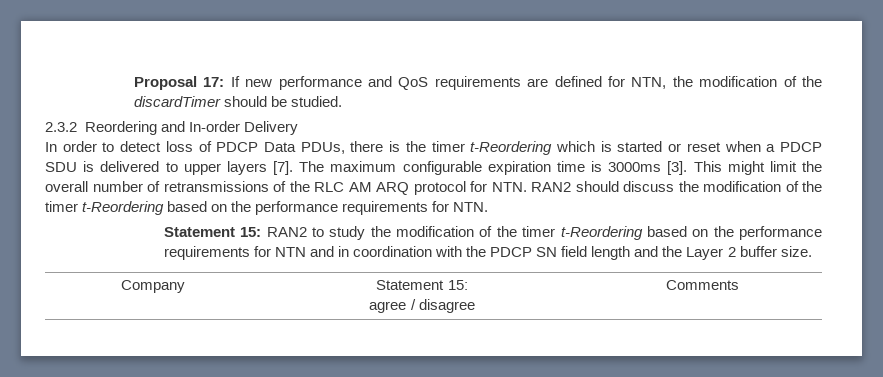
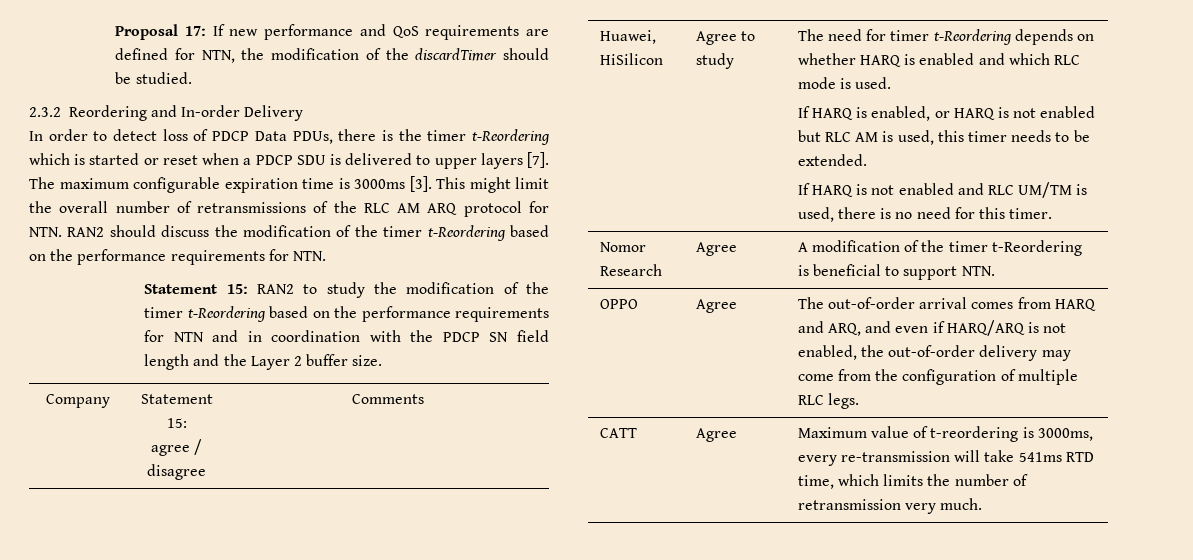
+ Huawei, HiSilicon | Agree to study | The need for timer t-Reordering depends on whether HARQ is enabled and which RLC mode is used.
+ If HARQ is enabled, or HARQ is not enabled but RLC AM is used, this timer needs to be extended.
+ If HARQ is not enabled and RLC UM/TM is used, there is no need for this timer.
+ Nomor Research | Agree | A modification of the timer t-Reordering is beneficial to support NTN.
+ OPPO | Agree | The out-of-order arrival comes from HARQ and ARQ, and even if HARQ/ARQ is not enabled, the out-of-order delivery may come from the configuration of multiple RLC legs.
+ CATT | Agree | Maximum value of t-reordering is 3000ms, every re-transmission will take 541ms RTD time, which limits the number of retransmission very much.

